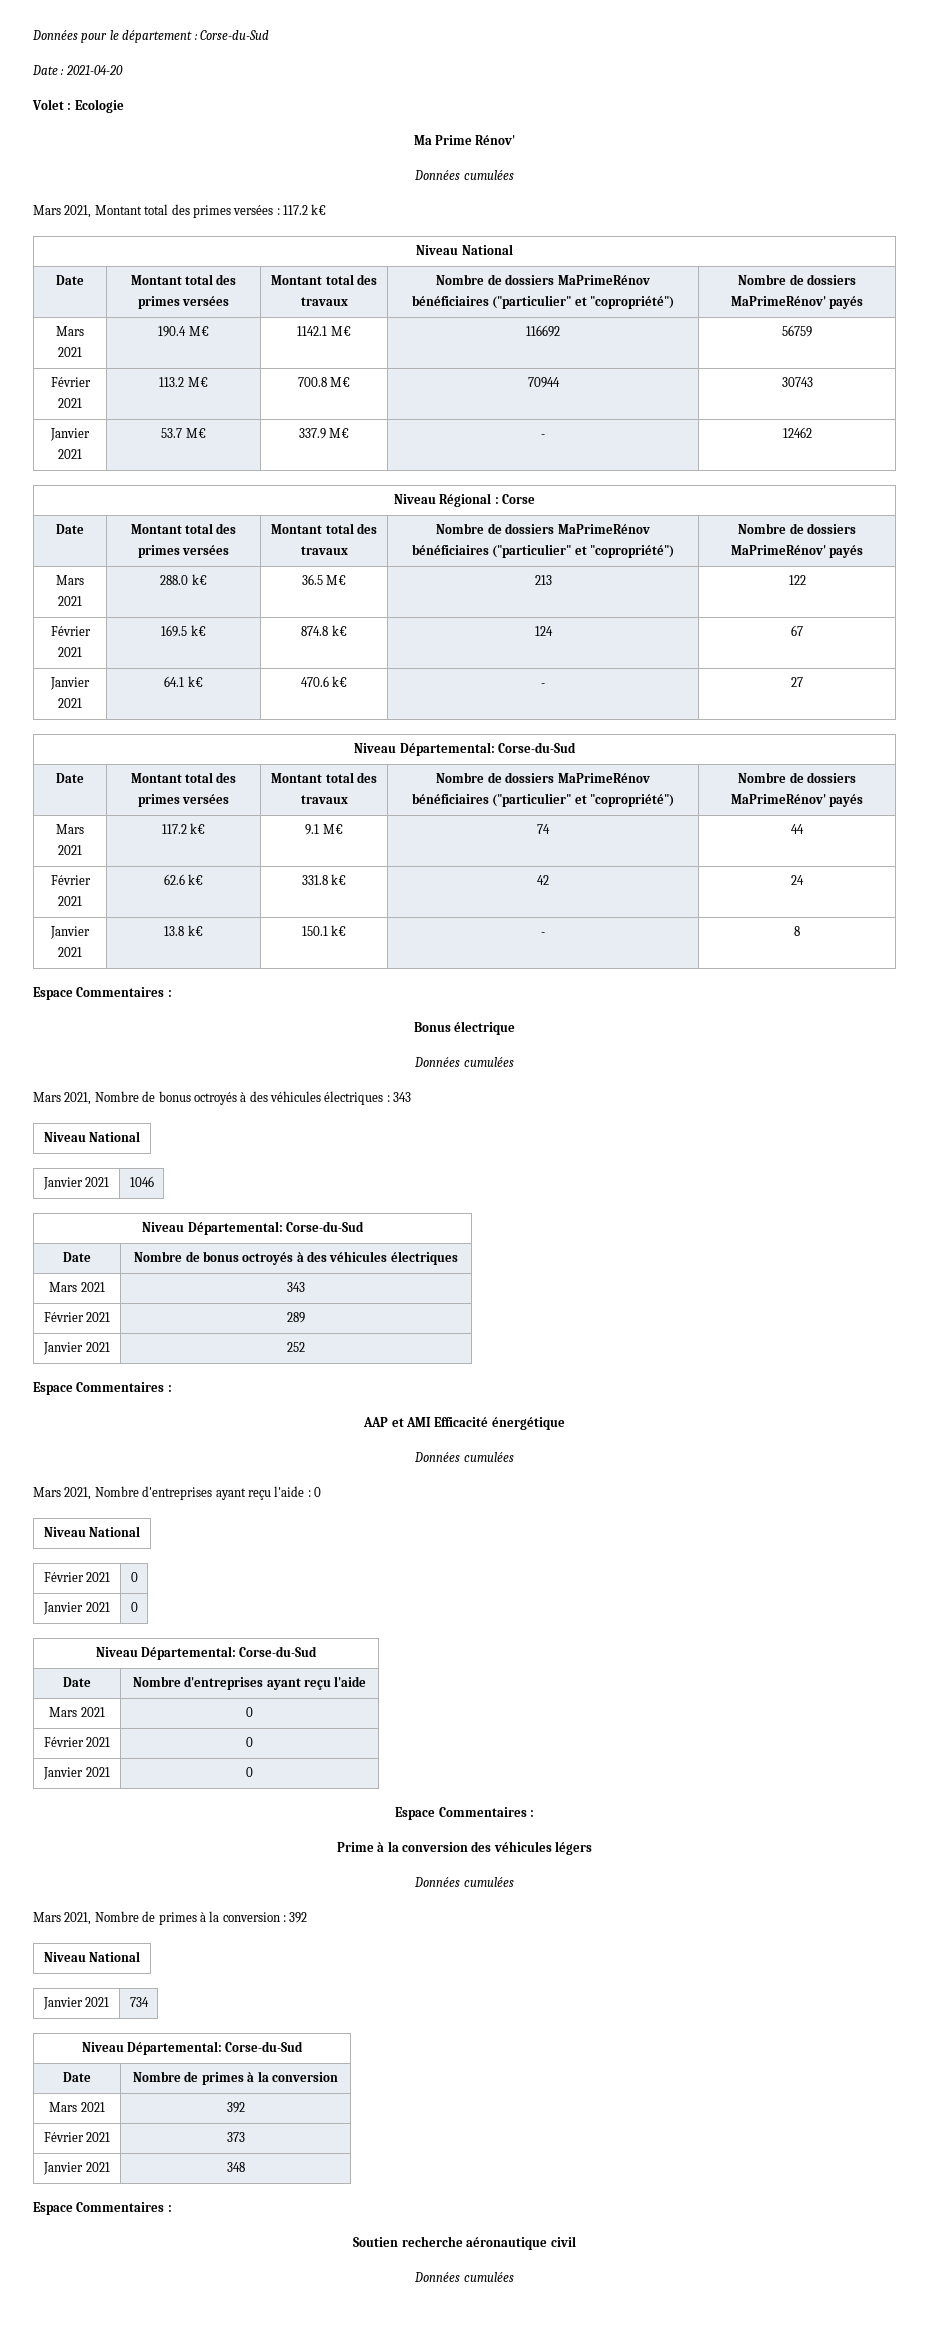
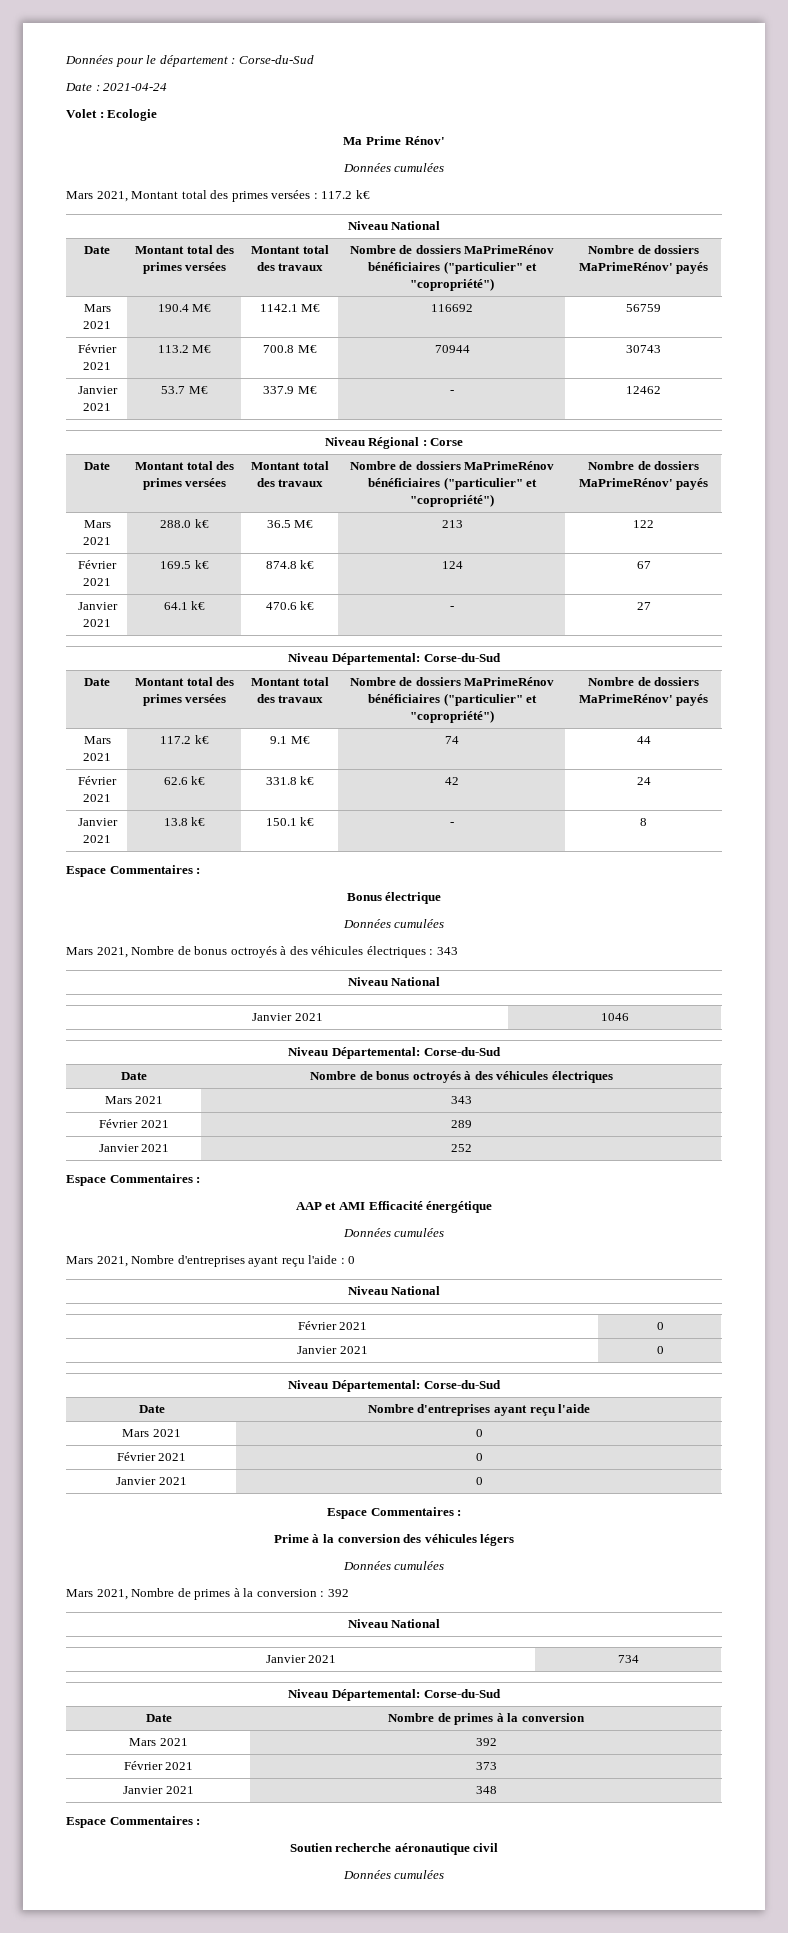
- Date : 2021-04-20
+ Date : 2021-04-24

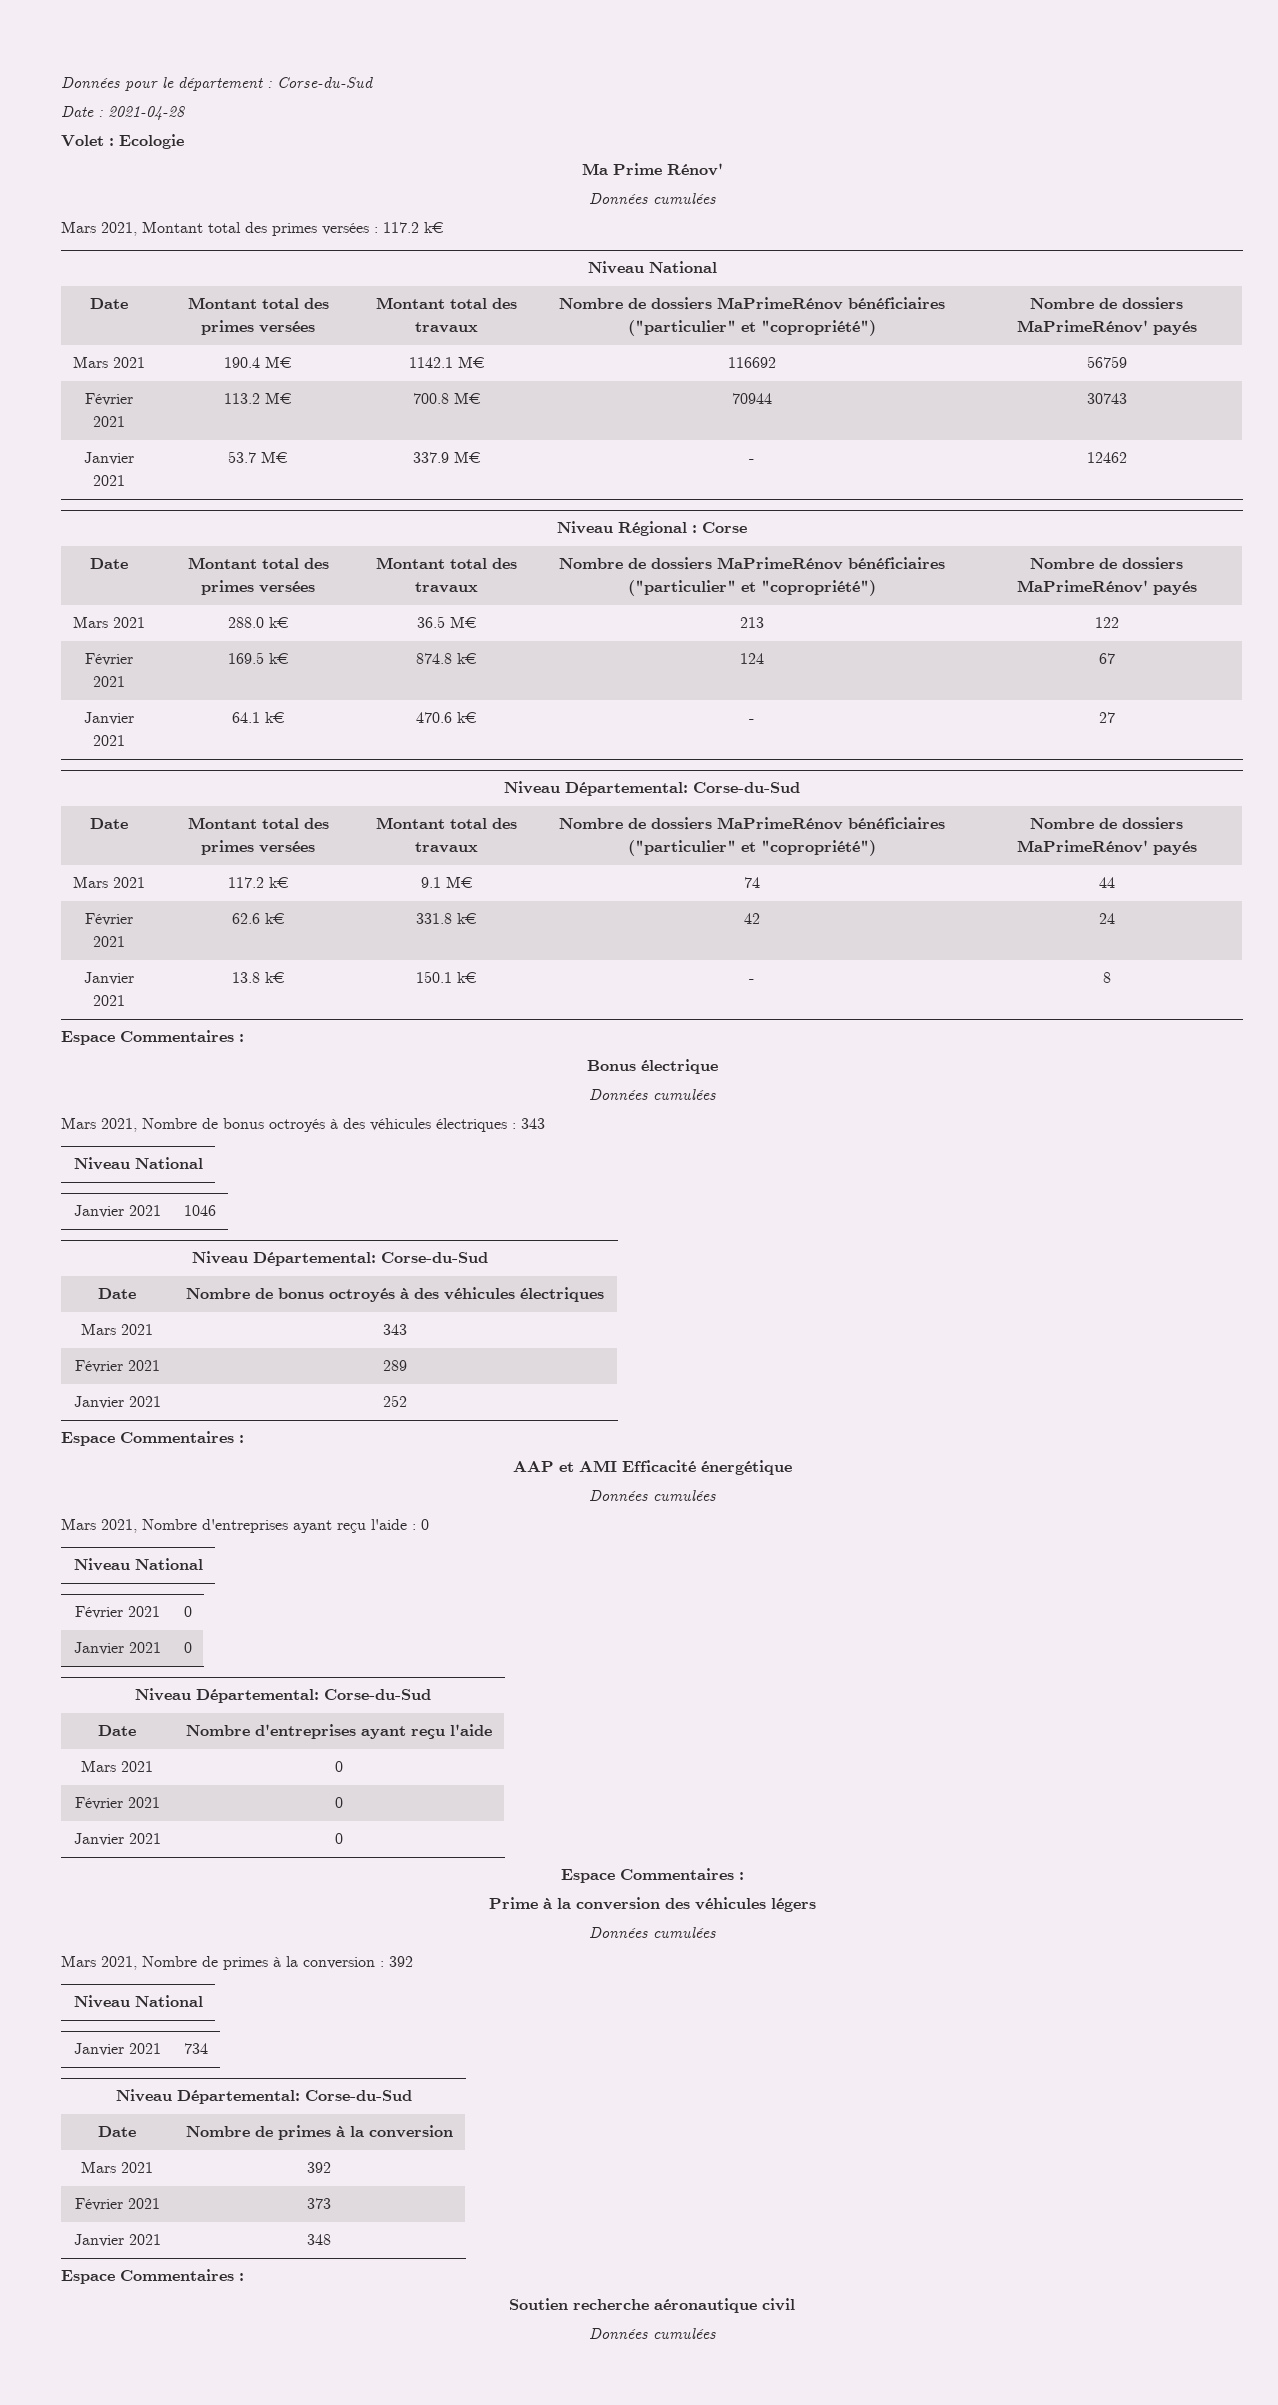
- Date : 2021-04-24
+ Date : 2021-04-28

